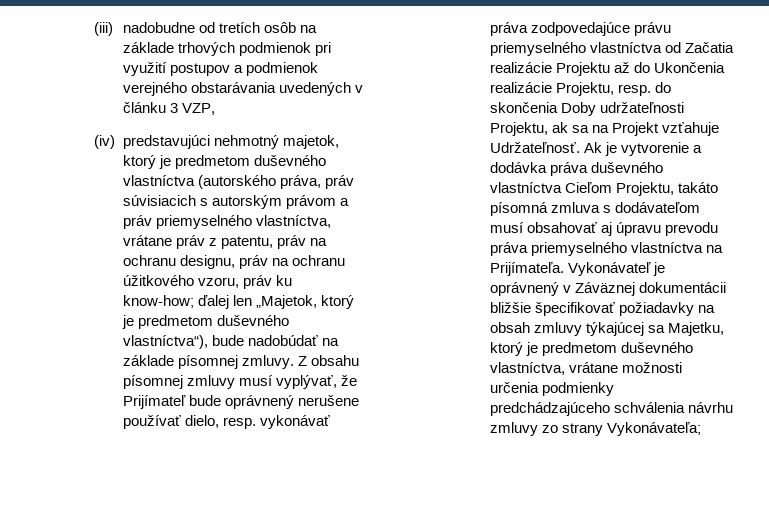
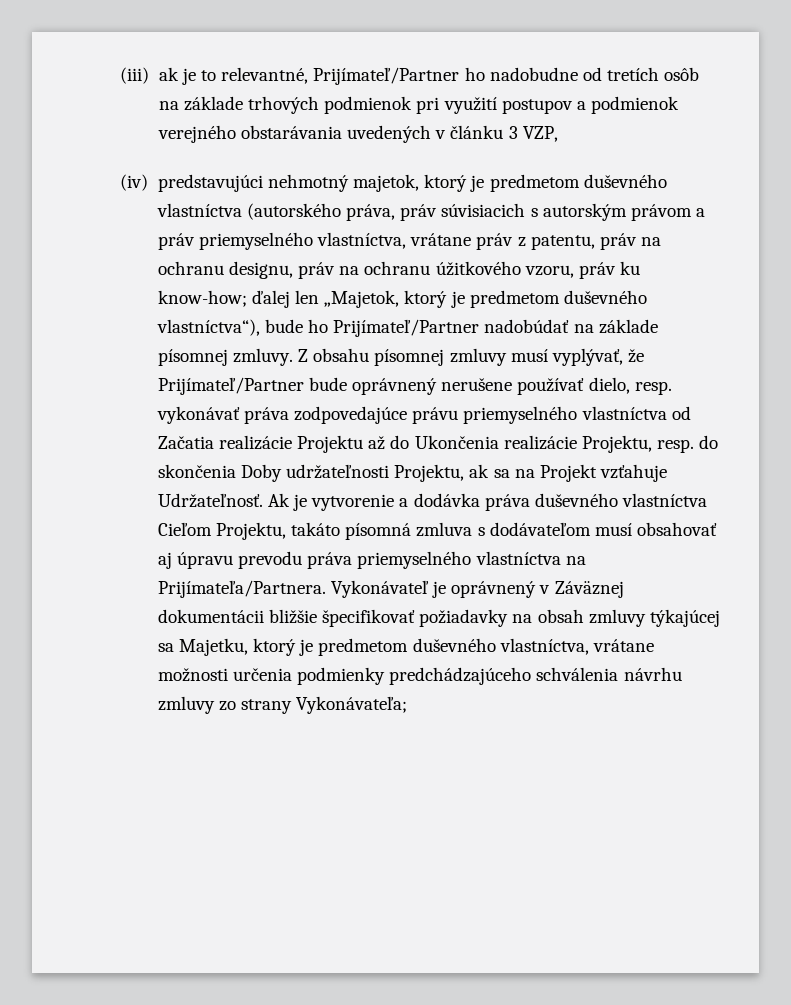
- (iii) nadobudne od tretích osôb na základe trhových podmienok pri využití postupov a podmienok verejného obstarávania uvedených v článku 3 VZP,
+ (iii) ak je to relevantné, Prijímateľ/Partner ho nadobudne od tretích osôb na základe trhových podmienok pri využití postupov a podmienok verejného obstarávania uvedených v článku 3 VZP,
- (iv) predstavujúci nehmotný majetok, ktorý je predmetom duševného vlastníctva (autorského práva, práv súvisiacich s autorským právom a práv priemyselného vlastníctva, vrátane práv z patentu, práv na ochranu designu, práv na ochranu úžitkového vzoru, práv ku know-how; ďalej len „Majetok, ktorý je predmetom duševného vlastníctva“), bude nadobúdať na základe písomnej zmluvy.
+ (iv) predstavujúci nehmotný majetok, ktorý je predmetom duševného vlastníctva (autorského práva, práv súvisiacich s autorským právom a práv priemyselného vlastníctva, vrátane práv z patentu, práv na ochranu designu, práv na ochranu úžitkového vzoru, práv ku know-how; ďalej len „Majetok, ktorý je predmetom duševného vlastníctva“), bude ho Prijímateľ/Partner nadobúdať na základe písomnej zmluvy.
- Z obsahu písomnej zmluvy musí vyplývať, že Prijímateľ bude oprávnený nerušene používať dielo, resp. vykonávať práva zodpovedajúce právu priemyselného vlastníctva od Začatia realizácie Projektu až do Ukončenia realizácie Projektu, resp. do skončenia Doby udržateľnosti Projektu, ak sa na Projekt vzťahuje Udržateľnosť.
+ Z obsahu písomnej zmluvy musí vyplývať, že Prijímateľ/Partner bude oprávnený nerušene používať dielo, resp. vykonávať práva zodpovedajúce právu priemyselného vlastníctva od Začatia realizácie Projektu až do Ukončenia realizácie Projektu, resp. do skončenia Doby udržateľnosti Projektu, ak sa na Projekt vzťahuje Udržateľnosť.
- Ak je vytvorenie a dodávka práva duševného vlastníctva Cieľom Projektu, takáto písomná zmluva s dodávateľom musí obsahovať aj úpravu prevodu práva priemyselného vlastníctva na Prijímateľa.
+ Ak je vytvorenie a dodávka práva duševného vlastníctva Cieľom Projektu, takáto písomná zmluva s dodávateľom musí obsahovať aj úpravu prevodu práva priemyselného vlastníctva na Prijímateľa/Partnera.

